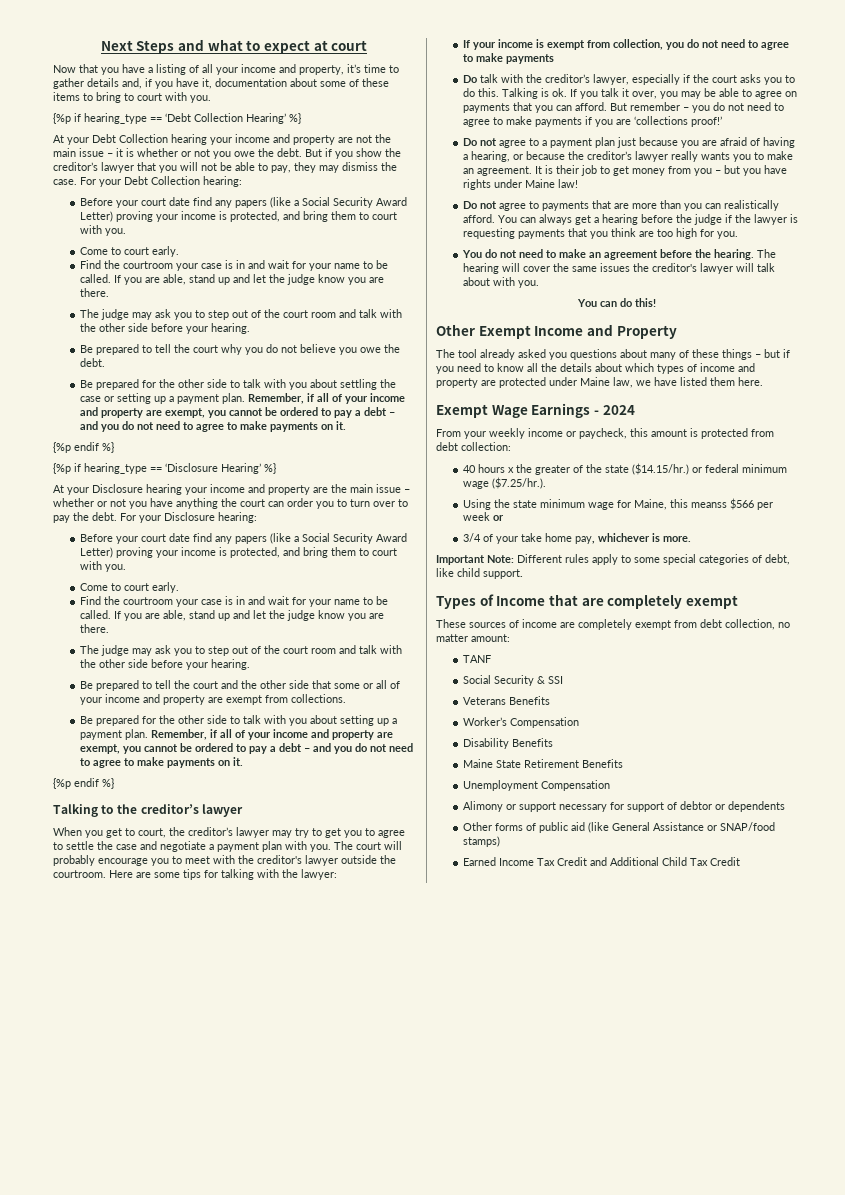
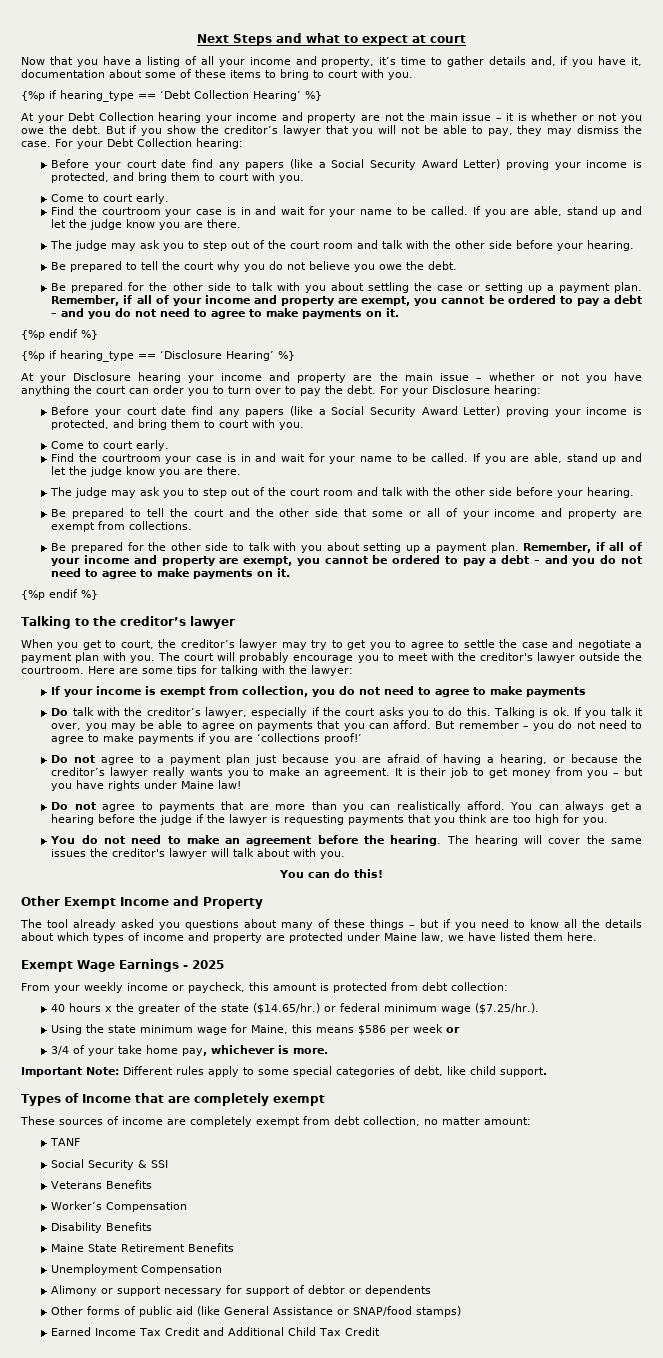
- Exempt Wage Earnings - 2024
+ Exempt Wage Earnings - 2025
- 40 hours x the greater of the state ($14.15/hr.) or federal minimum wage ($7.25/hr.).
+ 40 hours x the greater of the state ($14.65/hr.) or federal minimum wage ($7.25/hr.).
- Using the state minimum wage for Maine, this meanss $566 per week or
+ Using the state minimum wage for Maine, this means $586 per week or

